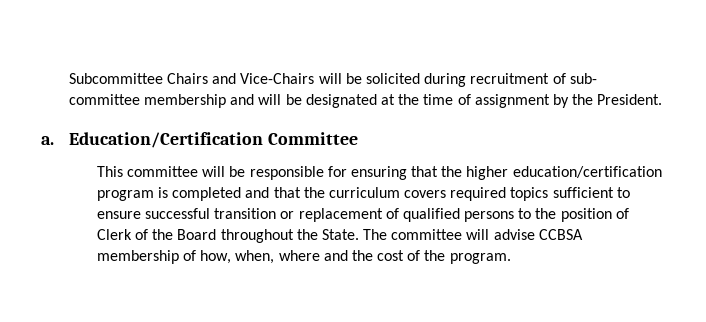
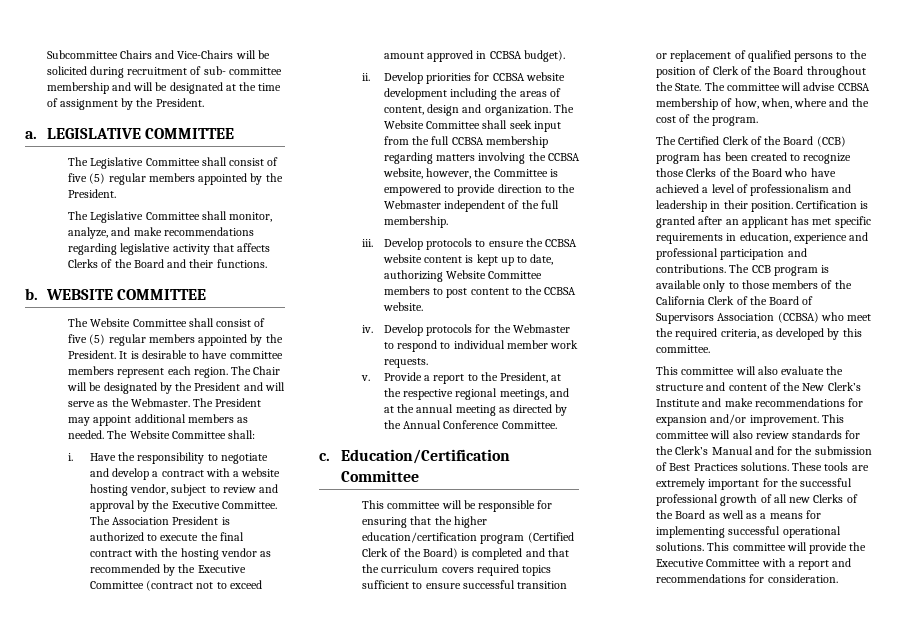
+ LEGISLATIVE COMMITTEE
+ The Legislative Committee shall consist of five (5) regular members appointed by the President.
+ The Legislative Committee shall monitor, analyze, and make recommendations regarding legislative activity that affects Clerks of the Board and their functions.
+ b. WEBSITE COMMITTEE
+ The Website Committee shall consist of five (5) regular members appointed by the President. It is desirable to have committee members represent each region. The Chair will be designated by the President and will serve as the Webmaster. The President may appoint additional members as needed. The Website Committee shall:
+ i. Have the responsibility to negotiate and develop a contract with a website hosting vendor, subject to review and approval by the Executive Committee. The Association President is authorized to execute the final contract with the hosting vendor as recommended by the Executive Committee (contract not to exceed amount approved in CCBSA budget).
+ ii. Develop priorities for CCBSA website development including the areas of content, design and organization. The Website Committee shall seek input from the full CCBSA membership regarding matters involving the CCBSA website, however, the Committee is empowered to provide direction to the Webmaster independent of the full membership.
+ iii. Develop protocols to ensure the CCBSA website content is kept up to date, authorizing Website Committee members to post content to the CCBSA website.
+ iv. Develop protocols for the Webmaster to respond to individual member work requests.
+ v. Provide a report to the President, at the respective regional meetings, and at the annual meeting as directed by the Annual Conference Committee.
+ c.
- This committee will be responsible for ensuring that the higher education/certification program is completed and that the curriculum covers required topics sufficient to ensure successful transition or replacement of qualified persons to the position of Clerk of the Board throughout the State.
+ This committee will be responsible for ensuring that the higher education/certification program (Certified Clerk of the Board) is completed and that the curriculum covers required topics sufficient to ensure successful transition or replacement of qualified persons to the position of Clerk of the Board throughout the State.
+ The Certified Clerk of the Board (CCB) program has been created to recognize those Clerks of the Board who have achieved a level of professionalism and leadership in their position. Certification is granted after an applicant has met specific requirements in education, experience and professional participation and contributions. The CCB program is available only to those members of the California Clerk of the Board of Supervisors Association (CCBSA) who meet the required criteria, as developed by this committee.
+ This committee will also evaluate the structure and content of the New Clerk’s Institute and make recommendations for expansion and/or improvement. This committee will also review standards for the Clerk’s Manual and for the submission of Best Practices solutions. These tools are extremely important for the successful professional growth of all new Clerks of the Board as well as a means for implementing successful operational solutions. This committee will provide the Executive Committee with a report and recommendations for consideration.

